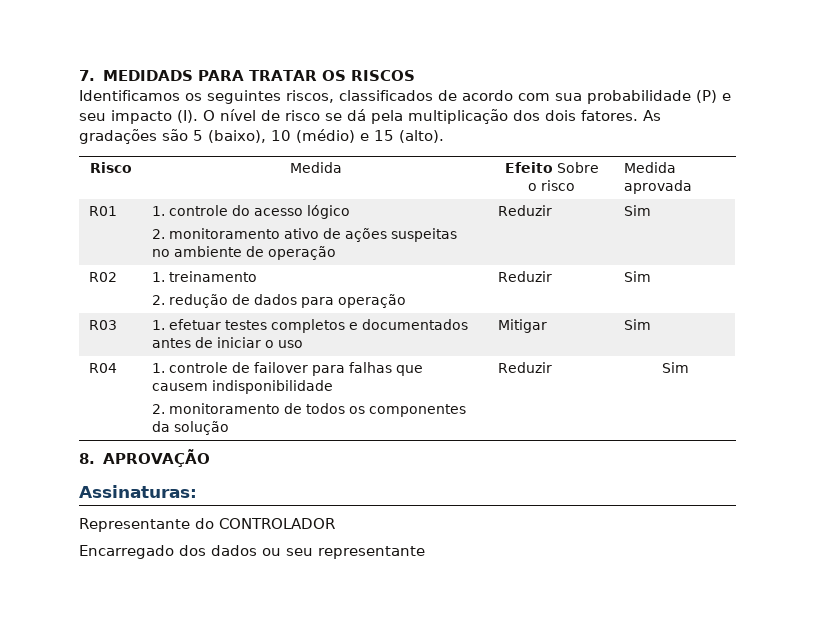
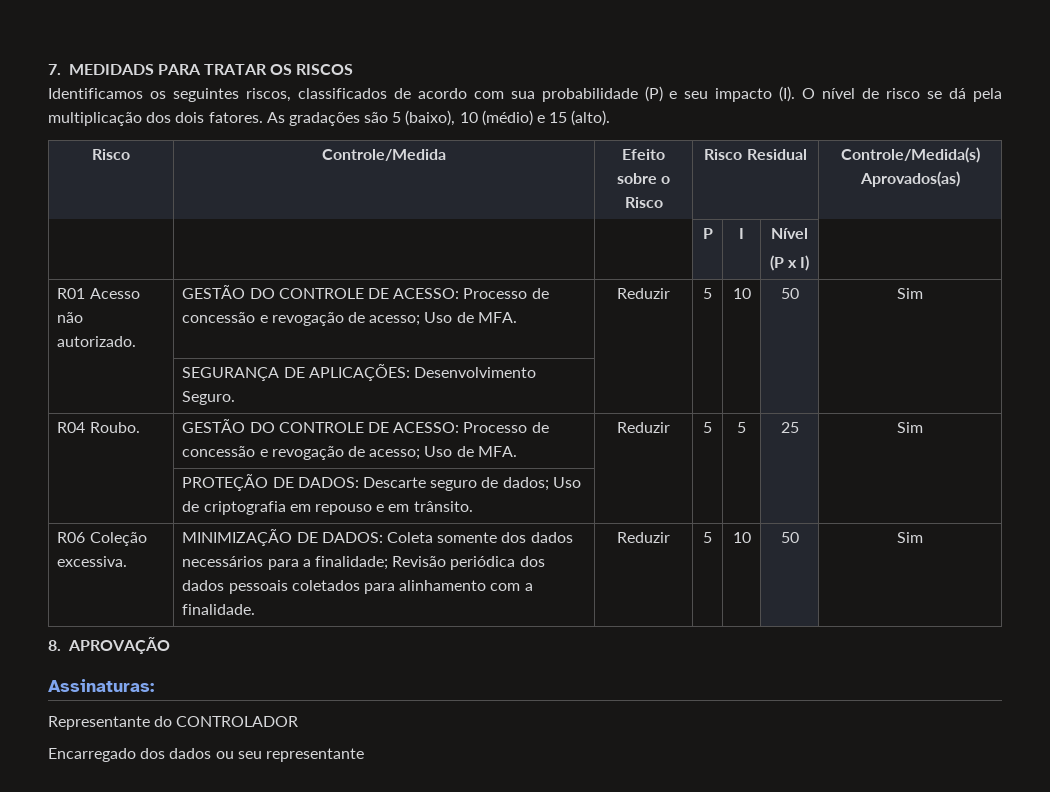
- Risco | Medida | Efeito Sobre o risco | Medida aprovada
- R01 | 1. controle do acesso lógico
- 2. monitoramento ativo de ações suspeitas no ambiente de operação | Reduzir | Sim
- R02 | 1. treinamento
- 2. redução de dados para operação | Reduzir | Sim
- R03 | 1. efetuar testes completos e documentados antes de iniciar o uso | Mitigar | Sim
- R04 | 1. controle de failover para falhas que causem indisponibilidade
- 2. monitoramento de todos os componentes da solução | Reduzir | Sim
+ Risco | Controle/Medida | Efeito sobre o Risco | Risco Residual | Controle/Medida(s) Aprovados(as)
+ | | | P | I | Nível
+ (P x I) |
+ R01 Acesso não autorizado. | GESTÃO DO CONTROLE DE ACESSO: Processo de concessão e revogação de acesso; Uso de MFA. | Reduzir | 5 | 10 | 50 | Sim
+ | SEGURANÇA DE APLICAÇÕES: Desenvolvimento Seguro. | | | | |
+ R04 Roubo. | GESTÃO DO CONTROLE DE ACESSO: Processo de concessão e revogação de acesso; Uso de MFA. | Reduzir | 5 | 5 | 25 | Sim
+ | PROTEÇÃO DE DADOS: Descarte seguro de dados; Uso de criptografia em repouso e em trânsito. | | | | |
+ R06 Coleção excessiva. | MINIMIZAÇÃO DE DADOS: Coleta somente dos dados necessários para a finalidade; Revisão periódica dos dados pessoais coletados para alinhamento com a finalidade. | Reduzir | 5 | 10 | 50 | Sim

